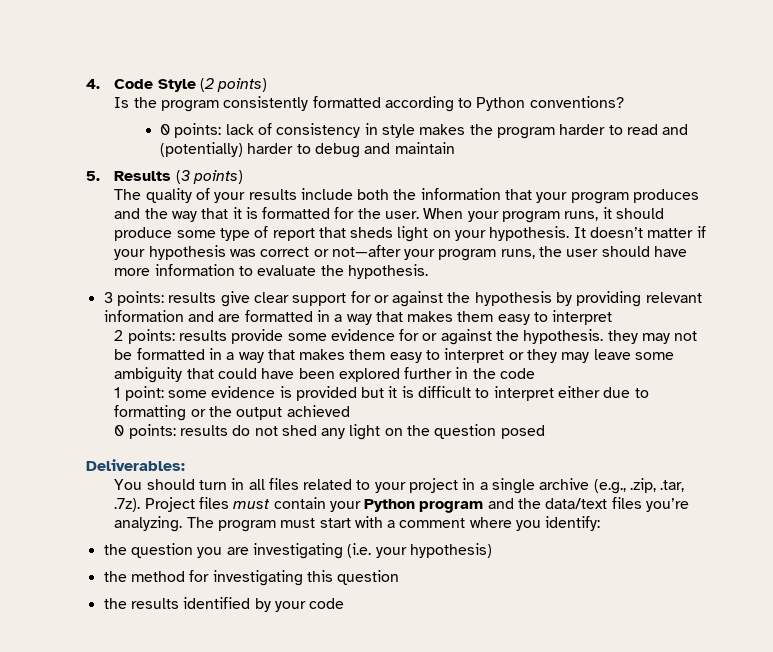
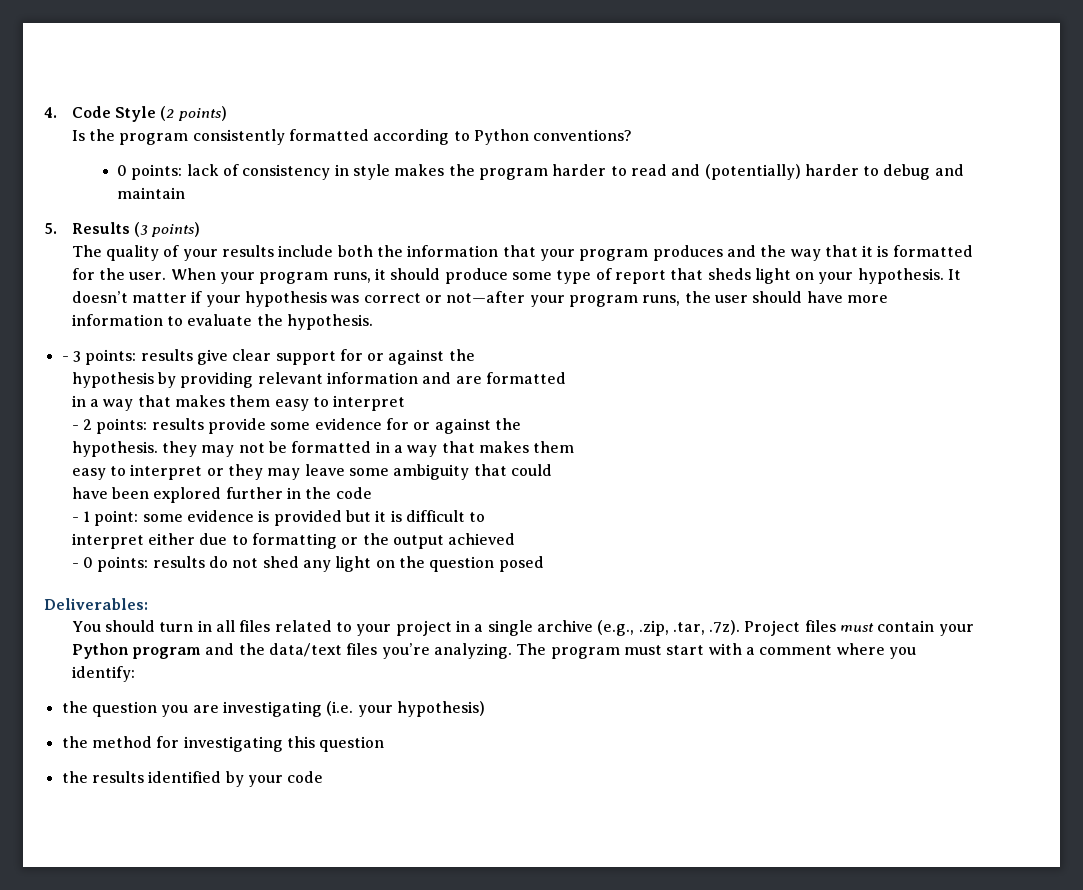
- 3 points: results give clear support for or against the hypothesis by providing relevant information and are formatted in a way that makes them easy to interpret
+ - 3 points: results give clear support for or against the
+ hypothesis by providing relevant information and are formatted
+ in a way that makes them easy to interpret
- 2 points: results provide some evidence for or against the hypothesis. they may not be formatted in a way that makes them easy to interpret or they may leave some ambiguity that could have been explored further in the code
+ - 2 points: results provide some evidence for or against the
+ hypothesis. they may not be formatted in a way that makes them
+ easy to interpret or they may leave some ambiguity that could
+ have been explored further in the code
- 1 point: some evidence is provided but it is difficult to interpret either due to formatting or the output achieved
+ - 1 point: some evidence is provided but it is difficult to
+ interpret either due to formatting or the output achieved
- 0 points: results do not shed any light on the question posed
+ - 0 points: results do not shed any light on the question posed

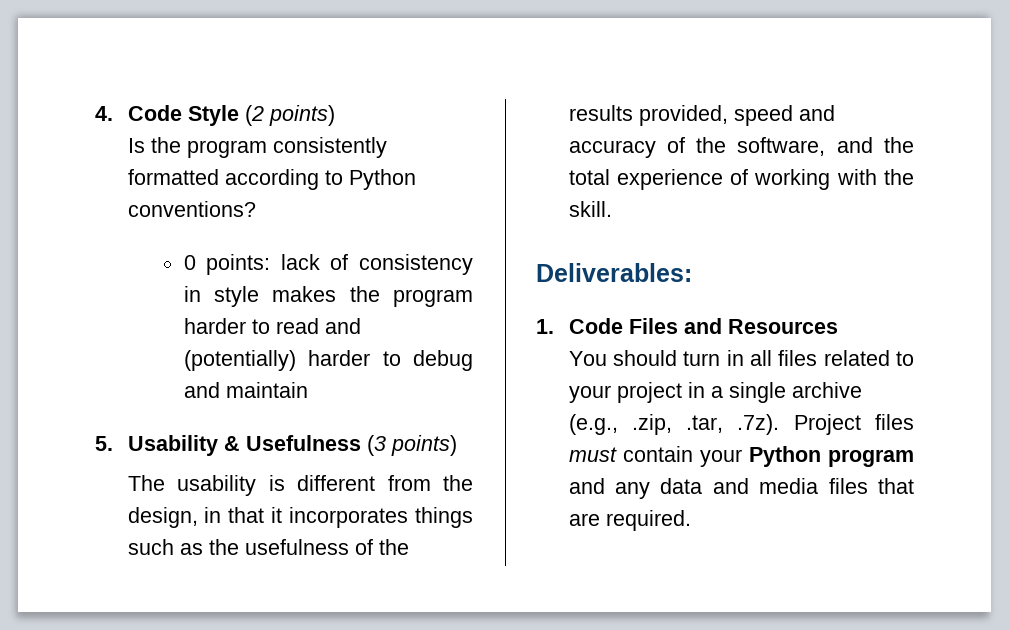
- 5. Results (3 points)
+ 5. Usability & Usefulness (3 points)
- The quality of your results include both the information that your program produces and the way that it is formatted for the user. When your program runs, it should produce some type of report that sheds light on your hypothesis. It doesn’t matter if your hypothesis was correct or not—after your program runs, the user should have more information to evaluate the hypothesis.
- - 3 points: results give clear support for or against the
- hypothesis by providing relevant information and are formatted
- in a way that makes them easy to interpret
- - 2 points: results provide some evidence for or against the
- hypothesis. they may not be formatted in a way that makes them
- easy to interpret or they may leave some ambiguity that could
- have been explored further in the code
- - 1 point: some evidence is provided but it is difficult to
- interpret either due to formatting or the output achieved
- - 0 points: results do not shed any light on the question posed
+ The usability is different from the design, in that it incorporates things such as the usefulness of the results provided, speed and accuracy of the software, and the total experience of working with the skill.
  Deliverables:
+ 1. Code Files and Resources
- You should turn in all files related to your project in a single archive (e.g., .zip, .tar, .7z). Project files must contain your Python program and the data/text files you’re analyzing. The program must start with a comment where you identify:
- the question you are investigating (i.e. your hypothesis)
- the method for investigating this question
- the results identified by your code
+ You should turn in all files related to your project in a single archive (e.g., .zip, .tar, .7z). Project files must contain your Python program and any data and media files that are required.

